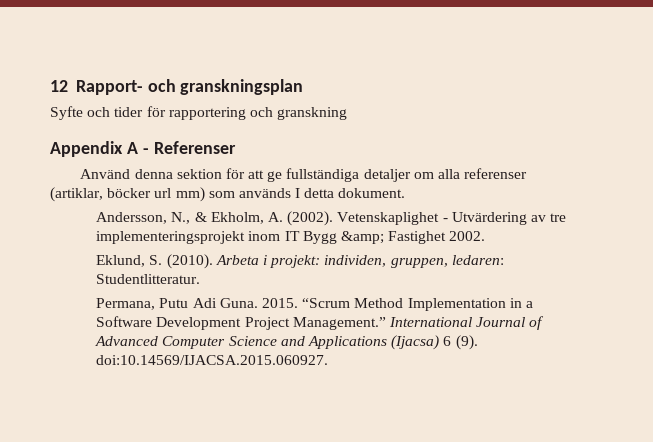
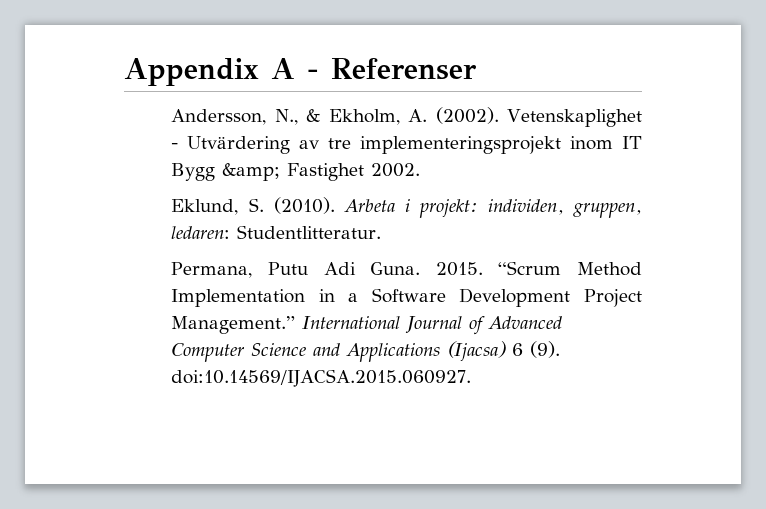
- 12 Rapport- och granskningsplan
- Syfte och tider för rapportering och granskning
  Appendix A - Referenser
- Använd denna sektion för att ge fullständiga detaljer om alla referenser (artiklar, böcker url mm) som används I detta dokument.

